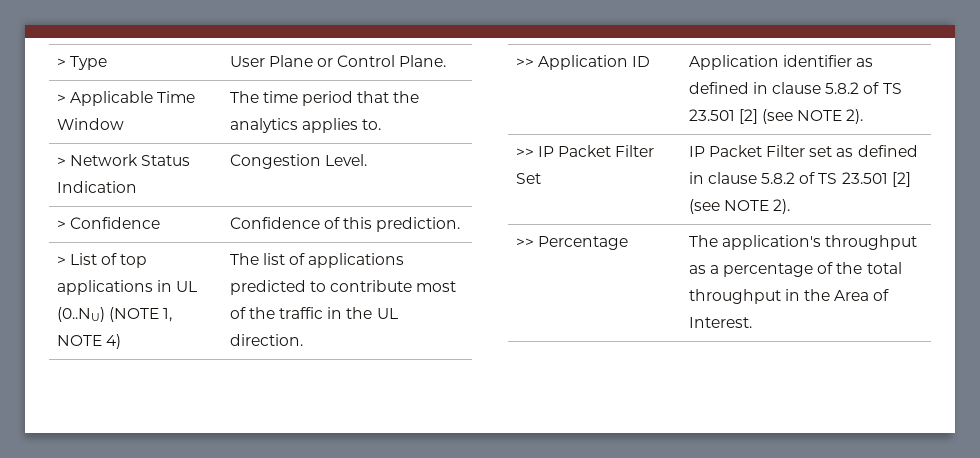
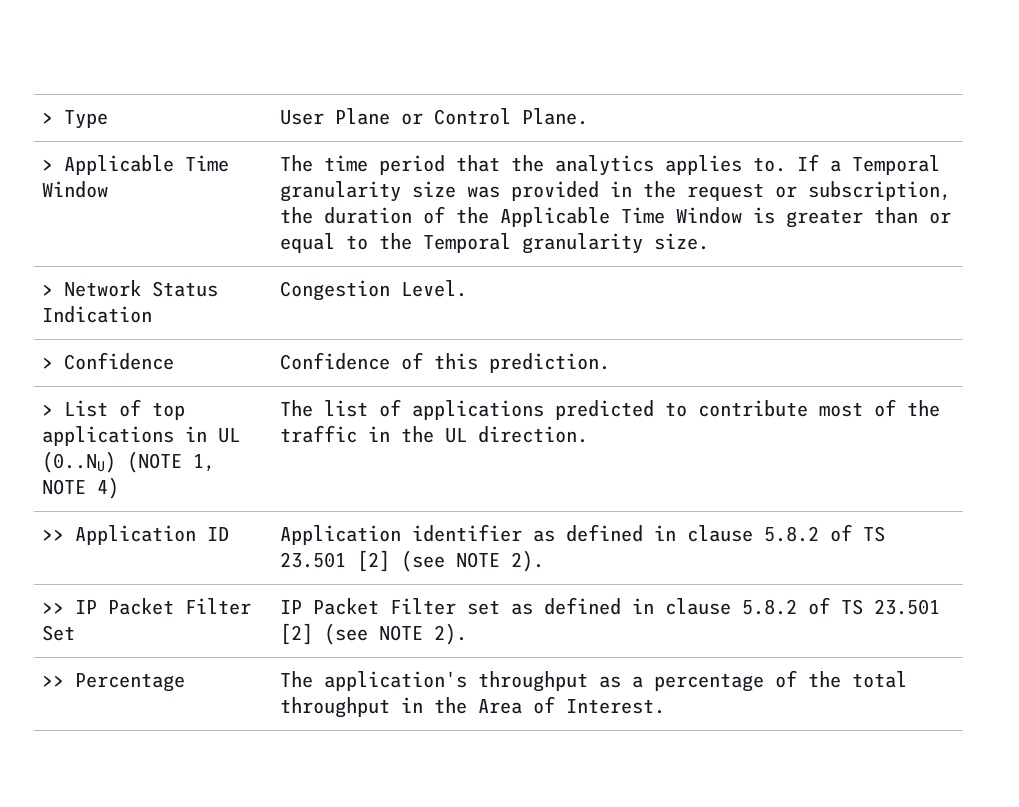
+ If a Temporal granularity size was provided in the request or subscription, the duration of the Applicable Time Window is greater than or equal to the Temporal granularity size.

